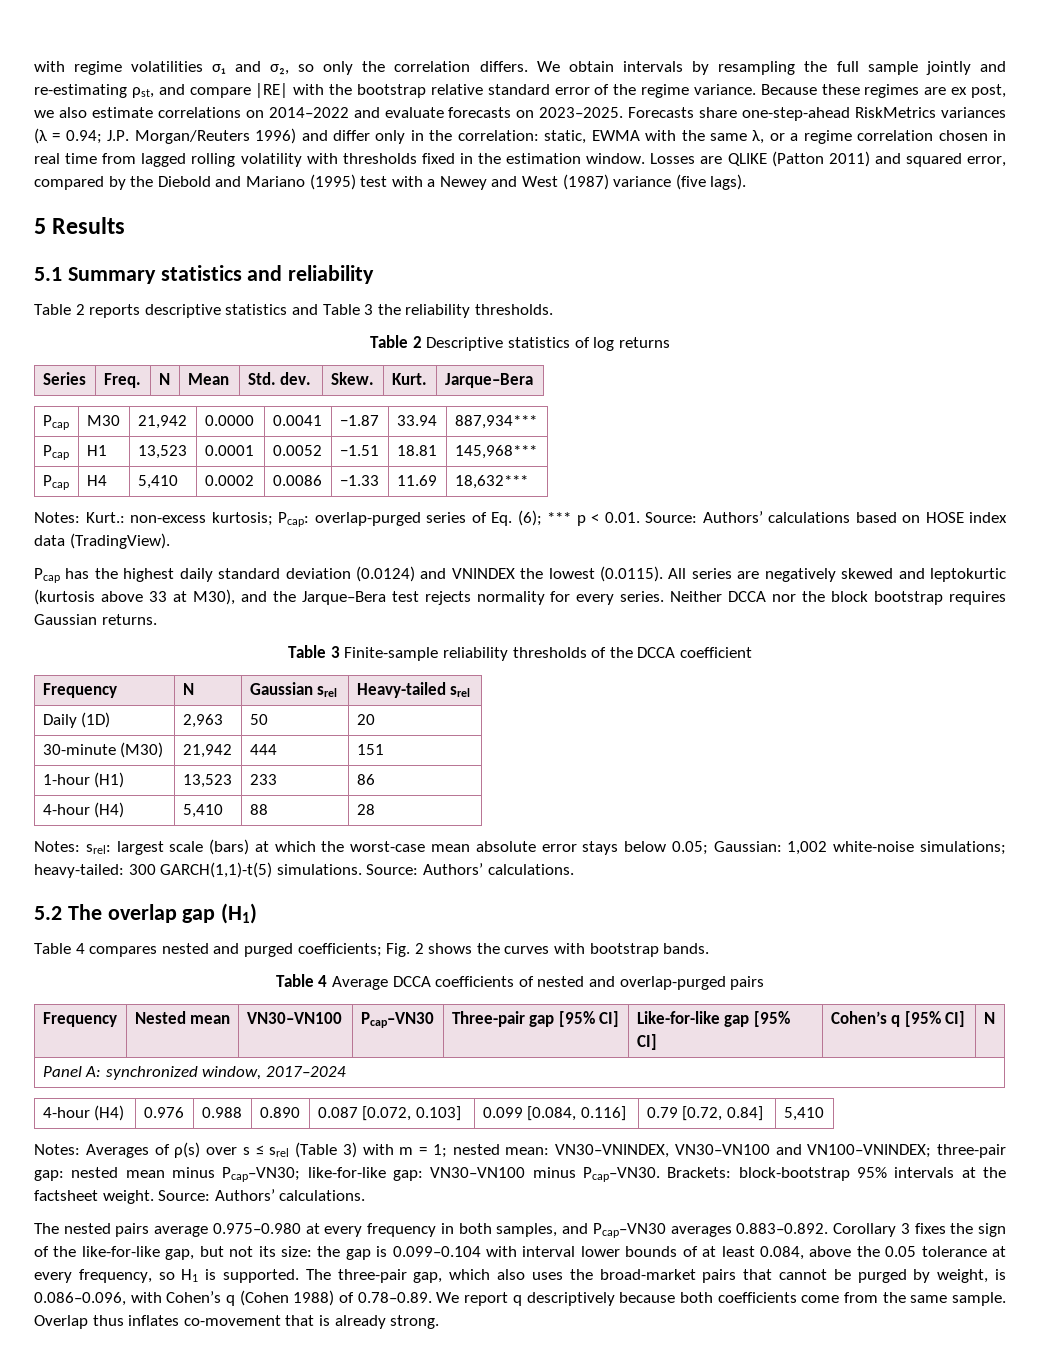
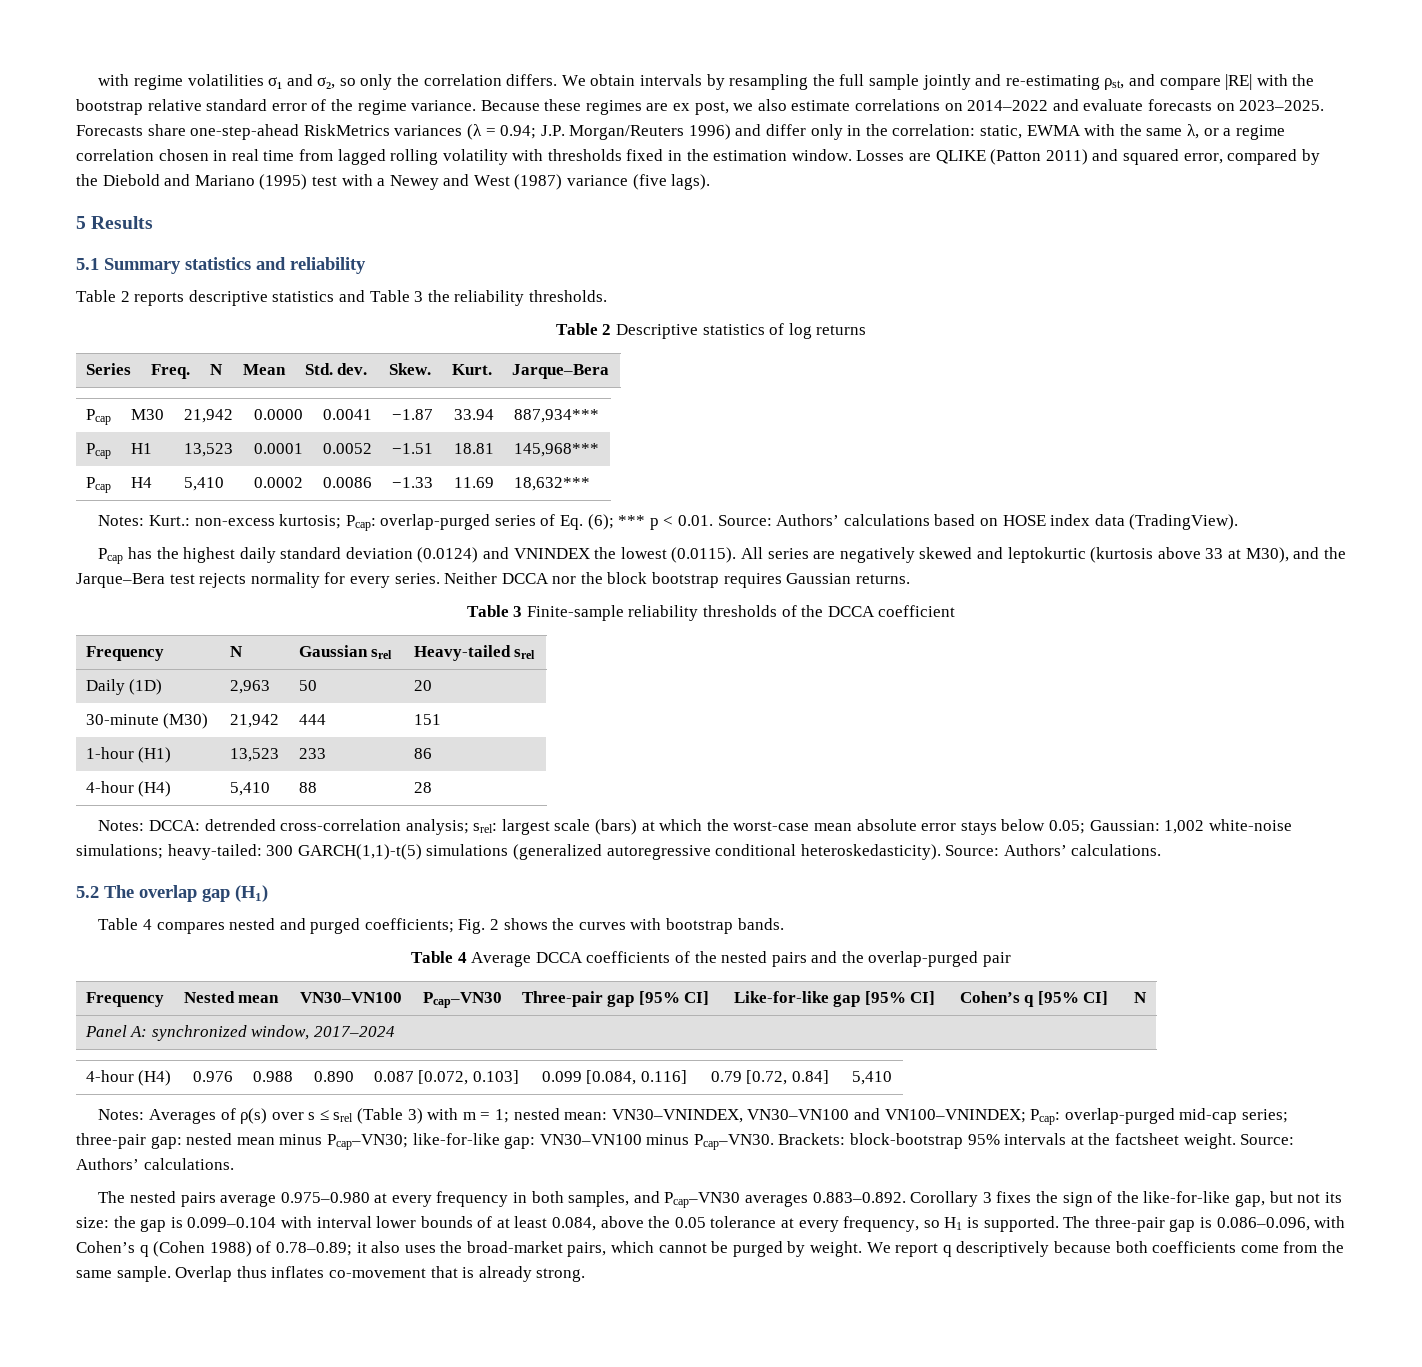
- Notes: srel: largest scale (bars) at which the worst-case mean absolute error stays below 0.05; Gaussian: 1,002 white-noise simulations; heavy-tailed: 300 GARCH(1,1)-t(5) simulations.
+ Notes: DCCA: detrended cross-correlation analysis; srel: largest scale (bars) at which the worst-case mean absolute error stays below 0.05; Gaussian: 1,002 white-noise simulations; heavy-tailed: 300 GARCH(1,1)-t(5) simulations (generalized autoregressive conditional heteroskedasticity).
- Table 4 Average DCCA coefficients of nested and overlap-purged pairs
+ Table 4 Average DCCA coefficients of the nested pairs and the overlap-purged pair
- Notes: Averages of ρ(s) over s ≤ srel (Table 3) with m = 1; nested mean: VN30–VNINDEX, VN30–VN100 and VN100–VNINDEX; three-pair gap: nested mean minus Pcap–VN30; like-for-like gap: VN30–VN100 minus Pcap–VN30.
+ Notes: Averages of ρ(s) over s ≤ srel (Table 3) with m = 1; nested mean: VN30–VNINDEX, VN30–VN100 and VN100–VNINDEX; Pcap: overlap-purged mid-cap series; three-pair gap: nested mean minus Pcap–VN30; like-for-like gap: VN30–VN100 minus Pcap–VN30.
- The three-pair gap, which also uses the broad-market pairs that cannot be purged by weight, is 0.086–0.096, with Cohen’s q (Cohen 1988) of 0.78–0.89. We report q descriptively because both coefficients come from the same sample.
+ The three-pair gap is 0.086–0.096, with Cohen’s q (Cohen 1988) of 0.78–0.89; it also uses the broad-market pairs, which cannot be purged by weight. We report q descriptively because both coefficients come from the same sample.

